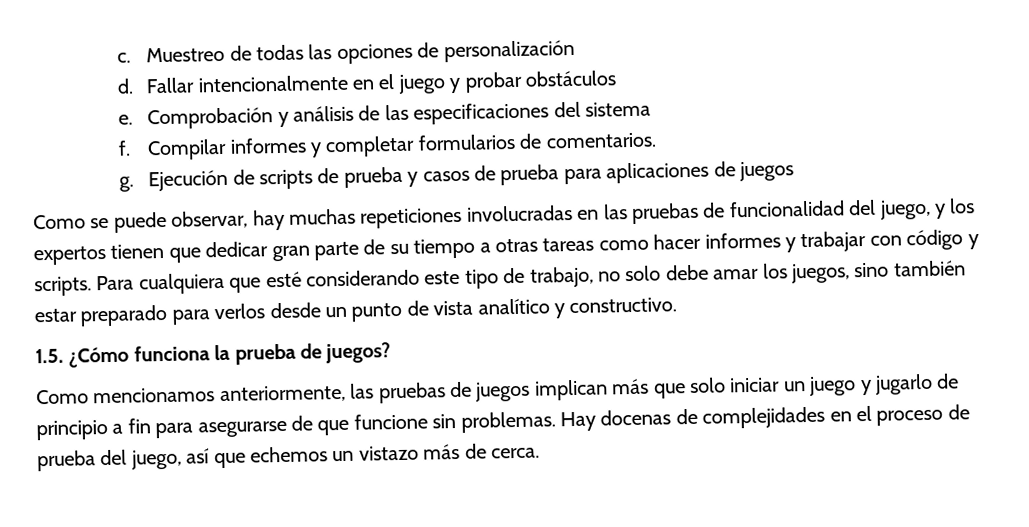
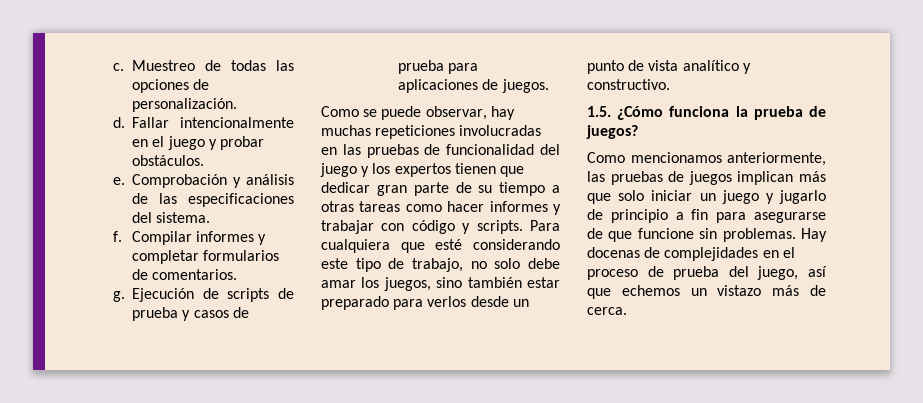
- Muestreo de todas las opciones de personalización
+ Muestreo de todas las opciones de personalización.
- Fallar intencionalmente en el juego y probar obstáculos
+ Fallar intencionalmente en el juego y probar obstáculos.
- Comprobación y análisis de las especificaciones del sistema
+ Comprobación y análisis de las especificaciones del sistema.
- Ejecución de scripts de prueba y casos de prueba para aplicaciones de juegos
+ Ejecución de scripts de prueba y casos de prueba para aplicaciones de juegos.
- Como se puede observar, hay muchas repeticiones involucradas en las pruebas de funcionalidad del juego, y los expertos tienen que dedicar gran parte de su tiempo a otras tareas como hacer informes y trabajar con código y scripts.
+ Como se puede observar, hay muchas repeticiones involucradas en las pruebas de funcionalidad del juego y los expertos tienen que dedicar gran parte de su tiempo a otras tareas como hacer informes y trabajar con código y scripts.

